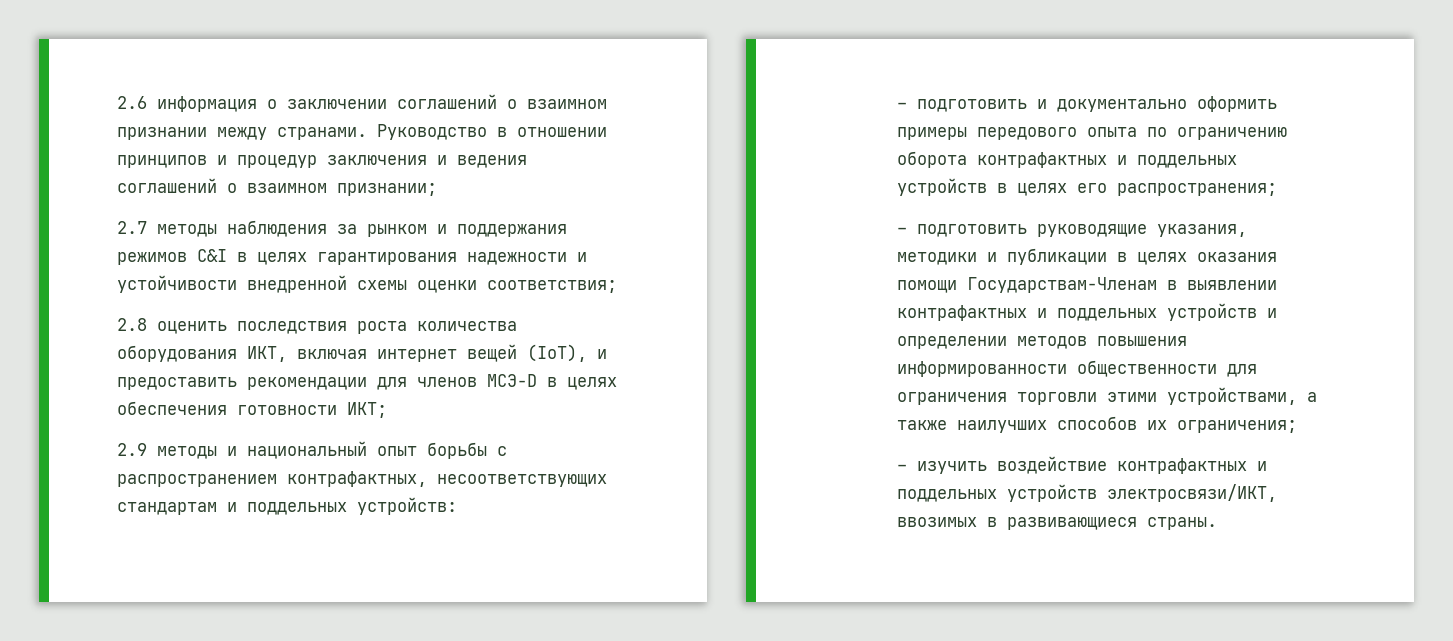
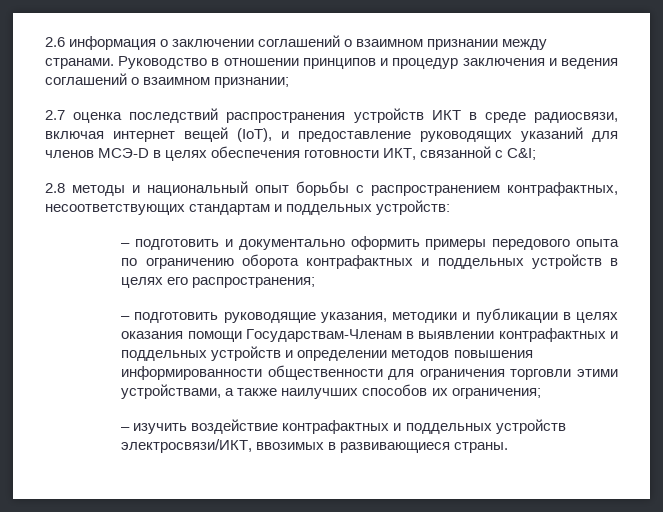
- 2.7 методы наблюдения за рынком и поддержания режимов C&I в целях гарантирования надежности и устойчивости внедренной схемы оценки соответствия;
- 2.8 оценить последствия роста количества оборудования ИКТ, включая интернет вещей (IoT), и предоставить рекомендации для членов МСЭ-D в целях обеспечения готовности ИКТ;
- 2.9 методы и национальный опыт борьбы с распространением контрафактных, несоответствующих стандартам и поддельных устройств:
+ 2.7 оценка последствий распространения устройств ИКТ в среде радиосвязи, включая интернет вещей (IoT), и предоставление руководящих указаний для членов МСЭ-D в целях обеспечения готовности ИКТ, связанной с C&I;
+ 2.8 методы и национальный опыт борьбы с распространением контрафактных, несоответствующих стандартам и поддельных устройств:

